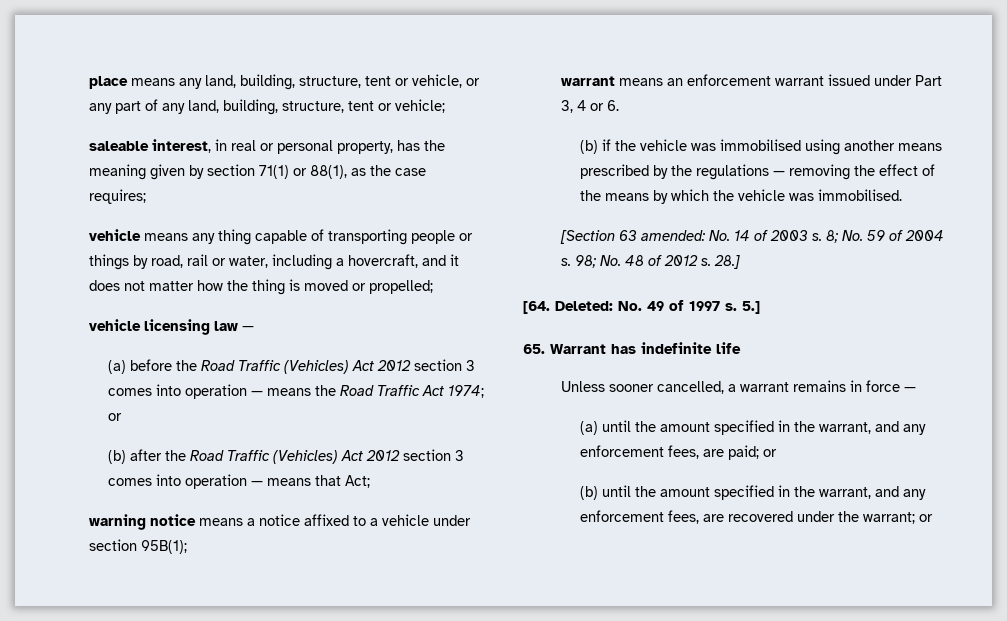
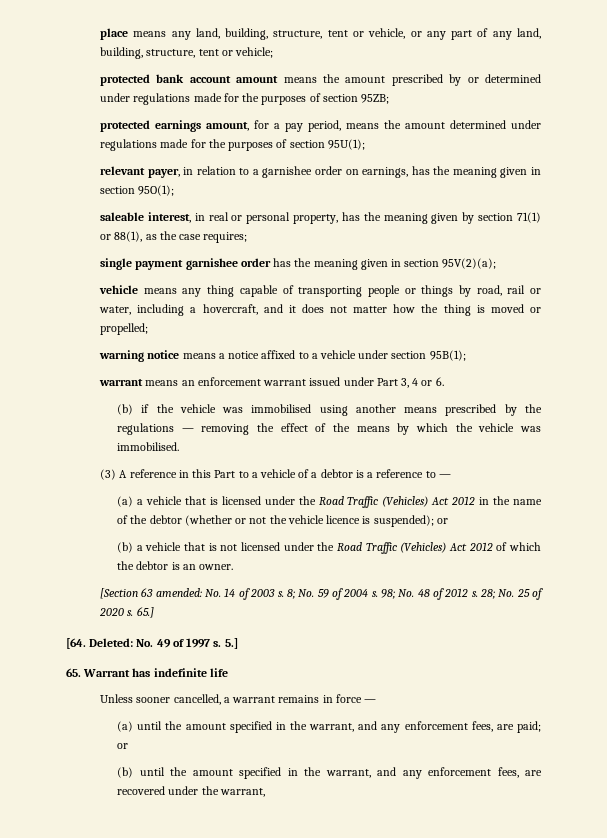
+ protected bank account amount means the amount prescribed by or determined under regulations made for the purposes of section 95ZB;
+ protected earnings amount, for a pay period, means the amount determined under regulations made for the purposes of section 95U(1);
+ relevant payer, in relation to a garnishee order on earnings, has the meaning given in section 95O(1);
+ single payment garnishee order has the meaning given in section 95V(2)(a);
- vehicle licensing law —
- (a) before the Road Traffic (Vehicles) Act 2012 section 3 comes into operation — means the Road Traffic Act 1974; or
- (b) after the Road Traffic (Vehicles) Act 2012 section 3 comes into operation — means that Act;
+ (3) A reference in this Part to a vehicle of a debtor is a reference to —
+ (a) a vehicle that is licensed under the Road Traffic (Vehicles) Act 2012 in the name of the debtor (whether or not the vehicle licence is suspended); or
+ (b) a vehicle that is not licensed under the Road Traffic (Vehicles) Act 2012 of which the debtor is an owner.
- 28.]
+ 28; No. 25 of 2020 s. 65.]
- (b) until the amount specified in the warrant, and any enforcement fees, are recovered under the warrant; or
+ (b) until the amount specified in the warrant, and any enforcement fees, are recovered under the warrant,

